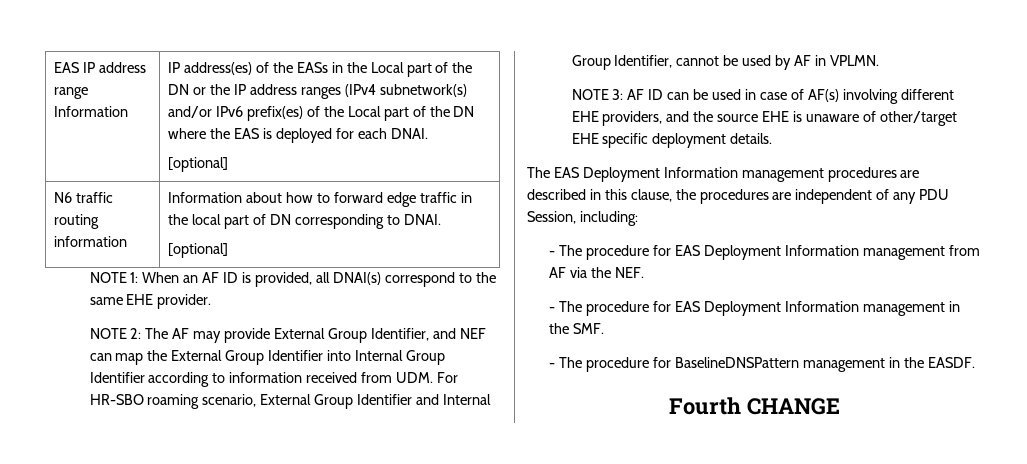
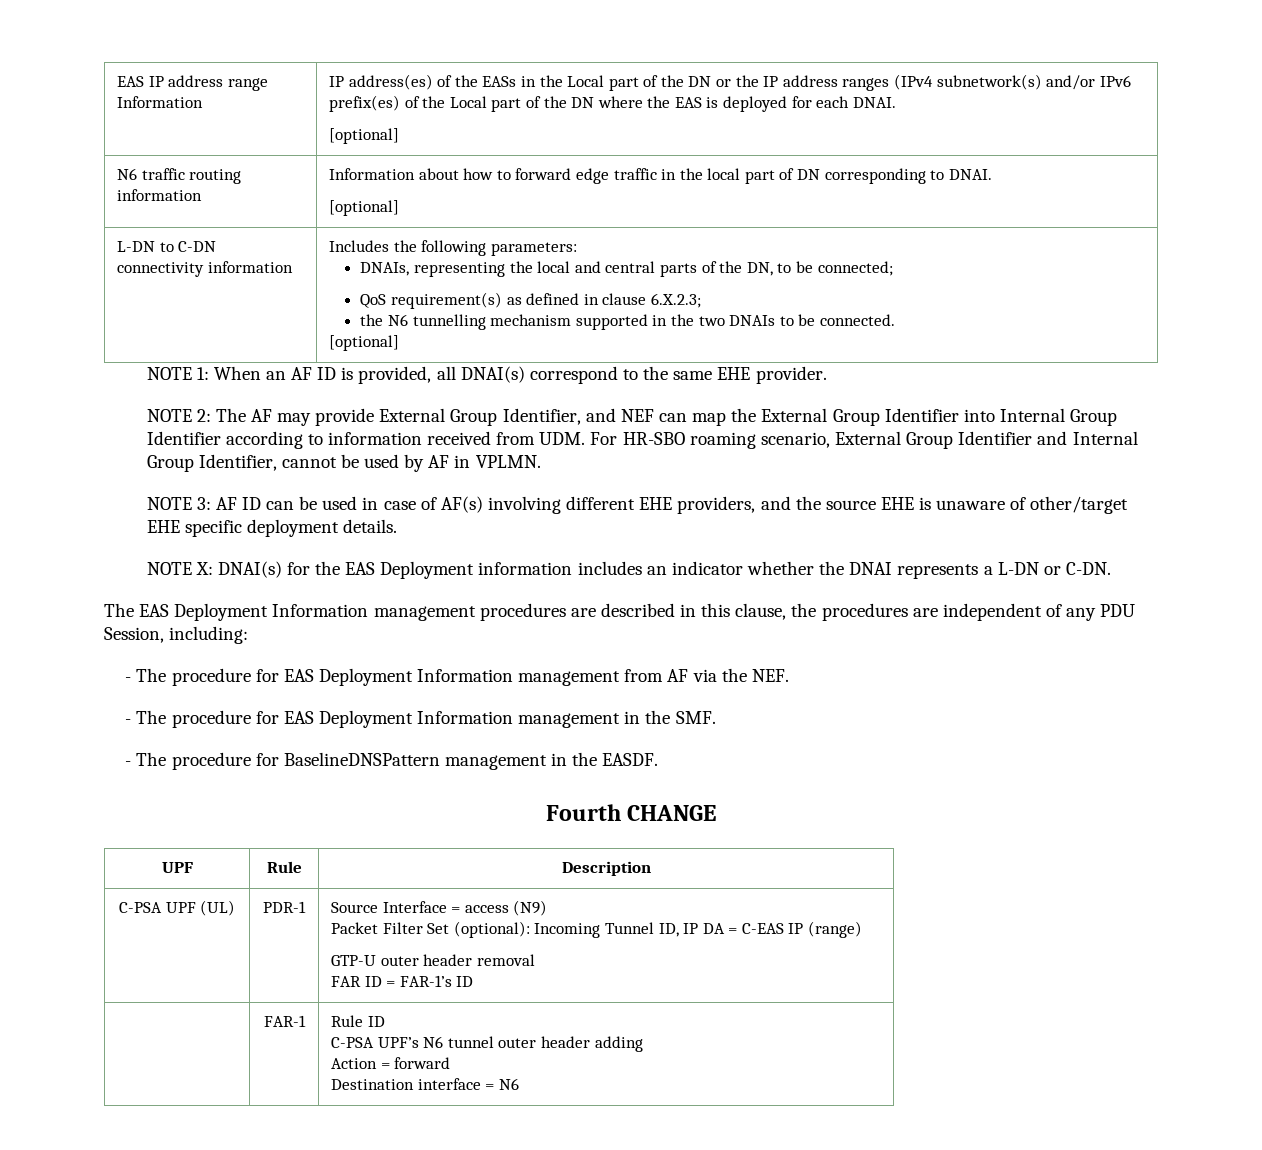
+ L-DN to C-DN connectivity information | Includes the following parameters:
+ DNAIs, representing the local and central parts of the DN, to be connected;
+ QoS requirement(s) as defined in clause 6.X.2.3;
+ the N6 tunnelling mechanism supported in the two DNAIs to be connected.
+ [optional]
+ NOTE X: DNAI(s) for the EAS Deployment information includes an indicator whether the DNAI represents a L-DN or C-DN.
+ UPF | Rule | Description
+ C-PSA UPF (UL) | PDR-1 | Source Interface = access (N9)
+ Packet Filter Set (optional): Incoming Tunnel ID, IP DA = C-EAS IP (range)
+ GTP-U outer header removal
+ FAR ID = FAR-1’s ID
+ | FAR-1 | Rule ID
+ C-PSA UPF’s N6 tunnel outer header adding
+ Action = forward
+ Destination interface = N6

